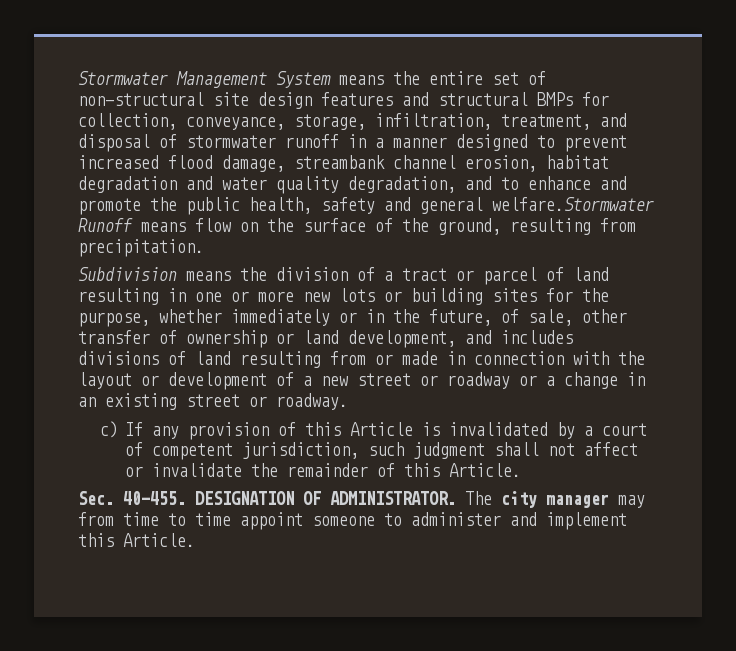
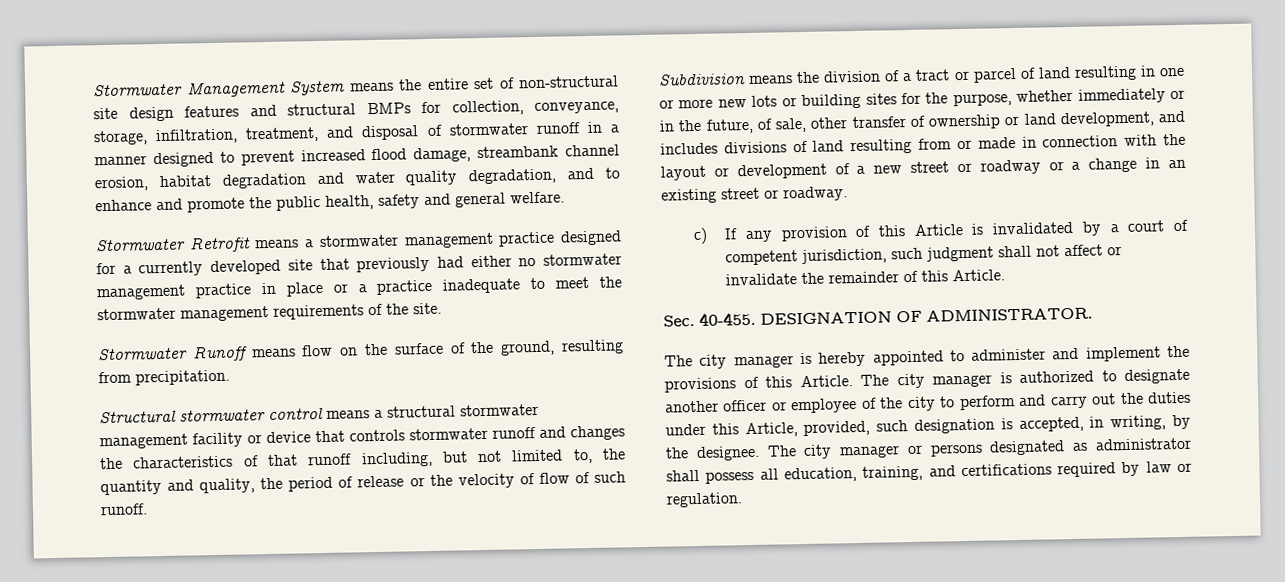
- Stormwater Management System means the entire set of non-structural site design features and structural BMPs for collection, conveyance, storage, infiltration, treatment, and disposal of stormwater runoff in a manner designed to prevent increased flood damage, streambank channel erosion, habitat degradation and water quality degradation, and to enhance and promote the public health, safety and general welfare.Stormwater Runoff means flow on the surface of the ground, resulting from precipitation.
+ Stormwater Management System means the entire set of non-structural site design features and structural BMPs for collection, conveyance, storage, infiltration, treatment, and disposal of stormwater runoff in a manner designed to prevent increased flood damage, streambank channel erosion, habitat degradation and water quality degradation, and to enhance and promote the public health, safety and general welfare.
+ Stormwater Retrofit means a stormwater management practice designed for a currently developed site that previously had either no stormwater management practice in place or a practice inadequate to meet the stormwater management requirements of the site.
+ Stormwater Runoff means flow on the surface of the ground, resulting from precipitation.
+ Structural stormwater control means a structural stormwater management facility or device that controls stormwater runoff and changes the characteristics of that runoff including, but not limited to, the quantity and quality, the period of release or the velocity of flow of such runoff.
- DESIGNATION OF ADMINISTRATOR. The city manager may from time to time appoint someone to administer and implement this Article.
+ DESIGNATION OF ADMINISTRATOR.
+ The city manager is hereby appointed to administer and implement the provisions of this Article. The city manager is authorized to designate another officer or employee of the city to perform and carry out the duties under this Article, provided, such designation is accepted, in writing, by the designee. The city manager or persons designated as administrator shall possess all education, training, and certifications required by law or regulation.

